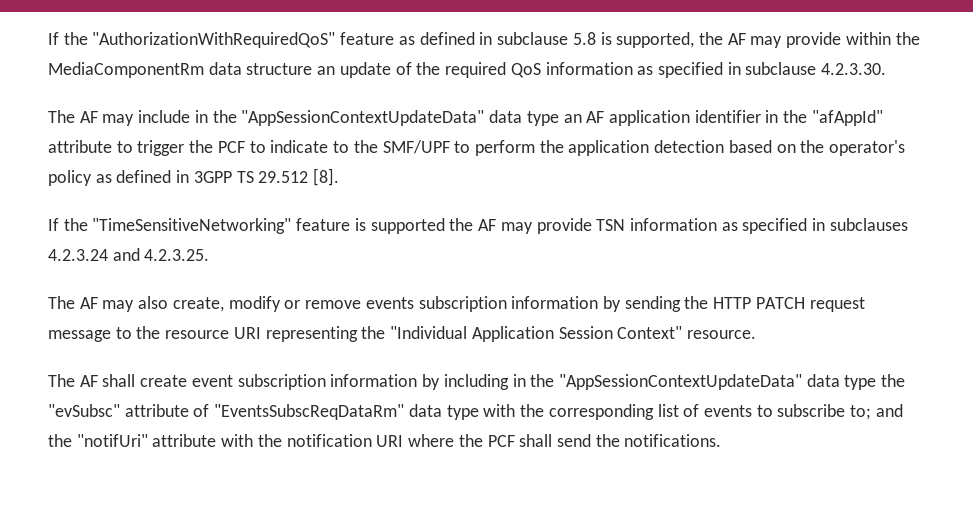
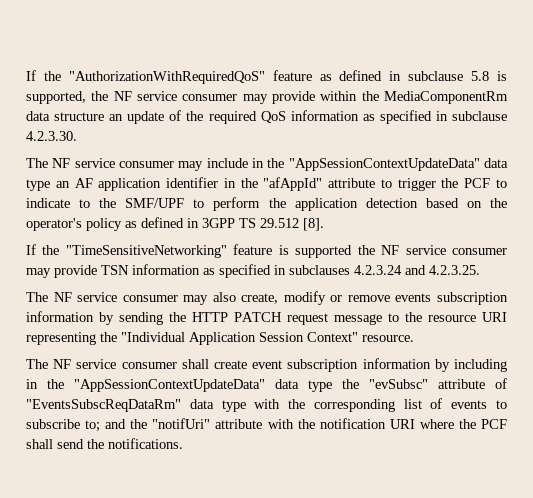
- If the "AuthorizationWithRequiredQoS" feature as defined in subclause 5.8 is supported, the AF may provide within the MediaComponentRm data structure an update of the required QoS information as specified in subclause 4.2.3.30.
+ If the "AuthorizationWithRequiredQoS" feature as defined in subclause 5.8 is supported, the NF service consumer may provide within the MediaComponentRm data structure an update of the required QoS information as specified in subclause 4.2.3.30.
- The AF may include in the "AppSessionContextUpdateData" data type an AF application identifier in the "afAppId" attribute to trigger the PCF to indicate to the SMF/UPF to perform the application detection based on the operator's policy as defined in 3GPP TS 29.512 [8].
+ The NF service consumer may include in the "AppSessionContextUpdateData" data type an AF application identifier in the "afAppId" attribute to trigger the PCF to indicate to the SMF/UPF to perform the application detection based on the operator's policy as defined in 3GPP TS 29.512 [8].
- If the "TimeSensitiveNetworking" feature is supported the AF may provide TSN information as specified in subclauses 4.2.3.24 and 4.2.3.25.
+ If the "TimeSensitiveNetworking" feature is supported the NF service consumer may provide TSN information as specified in subclauses 4.2.3.24 and 4.2.3.25.
- The AF may also create, modify or remove events subscription information by sending the HTTP PATCH request message to the resource URI representing the "Individual Application Session Context" resource.
+ The NF service consumer may also create, modify or remove events subscription information by sending the HTTP PATCH request message to the resource URI representing the "Individual Application Session Context" resource.
- The AF shall create event subscription information by including in the "AppSessionContextUpdateData" data type the "evSubsc" attribute of "EventsSubscReqDataRm" data type with the corresponding list of events to subscribe to; and the "notifUri" attribute with the notification URI where the PCF shall send the notifications.
+ The NF service consumer shall create event subscription information by including in the "AppSessionContextUpdateData" data type the "evSubsc" attribute of "EventsSubscReqDataRm" data type with the corresponding list of events to subscribe to; and the "notifUri" attribute with the notification URI where the PCF shall send the notifications.

